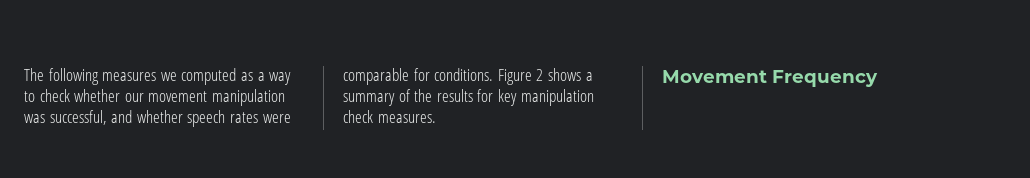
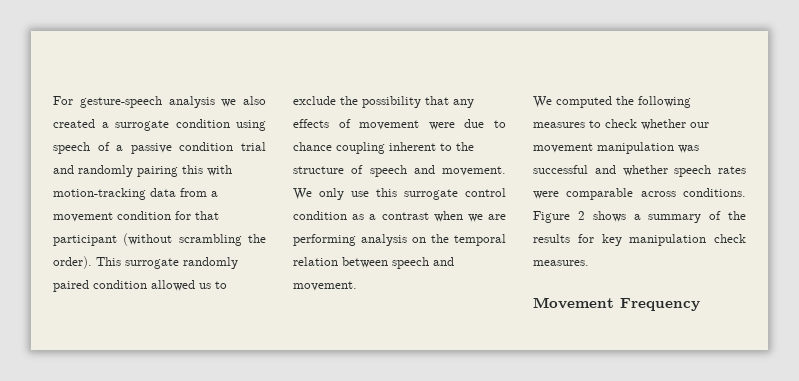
- The following measures we computed as a way to check whether our movement manipulation was successful, and whether speech rates were comparable for conditions.
+ For gesture-speech analysis we also created a surrogate condition using speech of a passive condition trial and randomly pairing this with motion-tracking data from a movement condition for that participant (without scrambling the order). This surrogate randomly paired condition allowed us to exclude the possibility that any effects of movement were due to chance coupling inherent to the structure of speech and movement. We only use this surrogate control condition as a contrast when we are performing analysis on the temporal relation between speech and movement.
+ We computed the following measures to check whether our movement manipulation was successful and whether speech rates were comparable across conditions.

